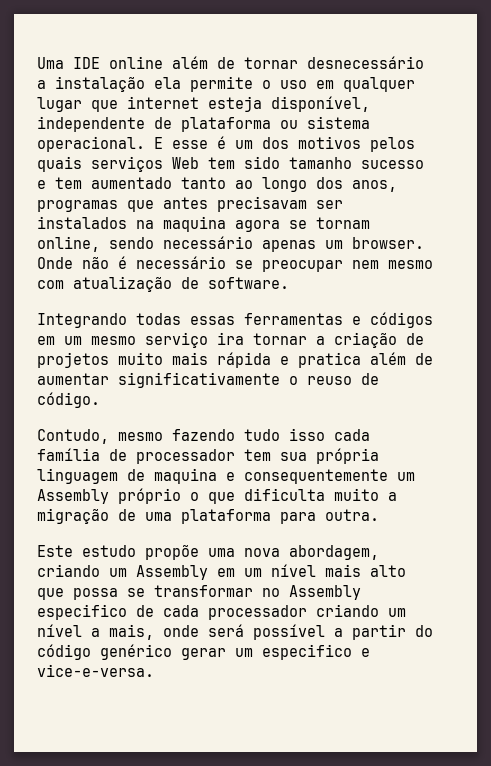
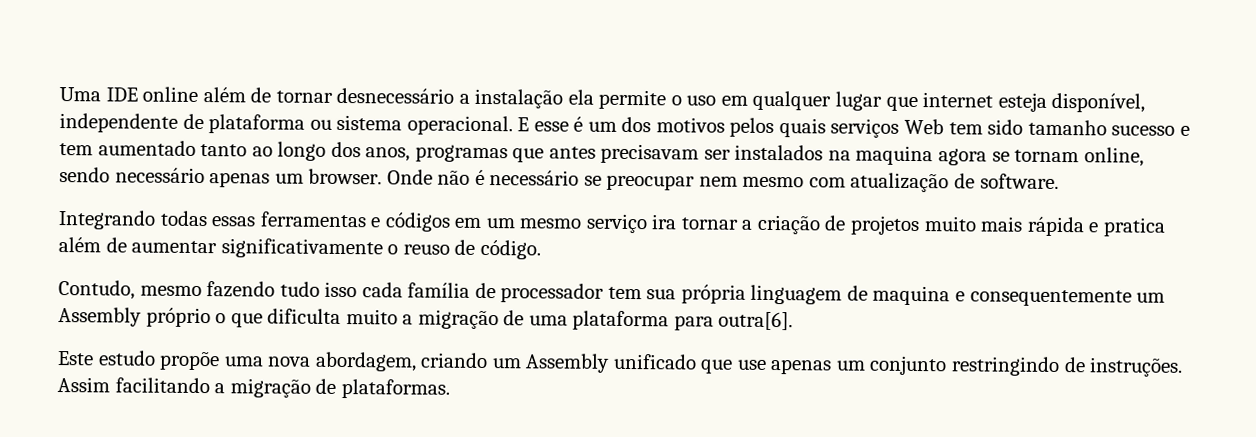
- Contudo, mesmo fazendo tudo isso cada família de processador tem sua própria linguagem de maquina e consequentemente um Assembly próprio o que dificulta muito a migração de uma plataforma para outra.
+ Contudo, mesmo fazendo tudo isso cada família de processador tem sua própria linguagem de maquina e consequentemente um Assembly próprio o que dificulta muito a migração de uma plataforma para outra[6].
- Este estudo propõe uma nova abordagem, criando um Assembly em um nível mais alto que possa se transformar no Assembly especifico de cada processador criando um nível a mais, onde será possível a partir do código genérico gerar um especifico e vice-e-versa.
+ Este estudo propõe uma nova abordagem, criando um Assembly unificado que use apenas um conjunto restringindo de instruções. Assim facilitando a migração de plataformas.

